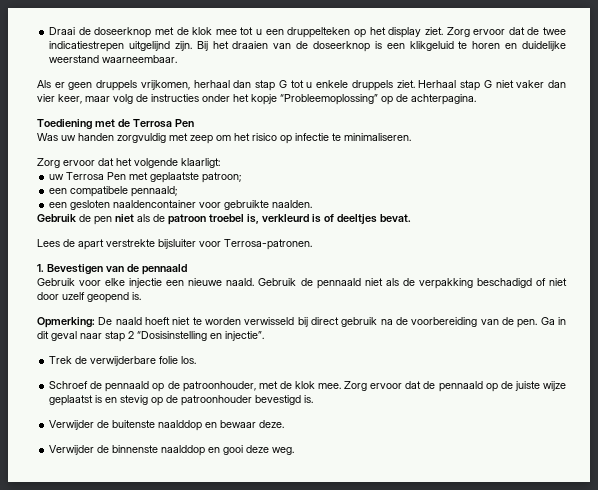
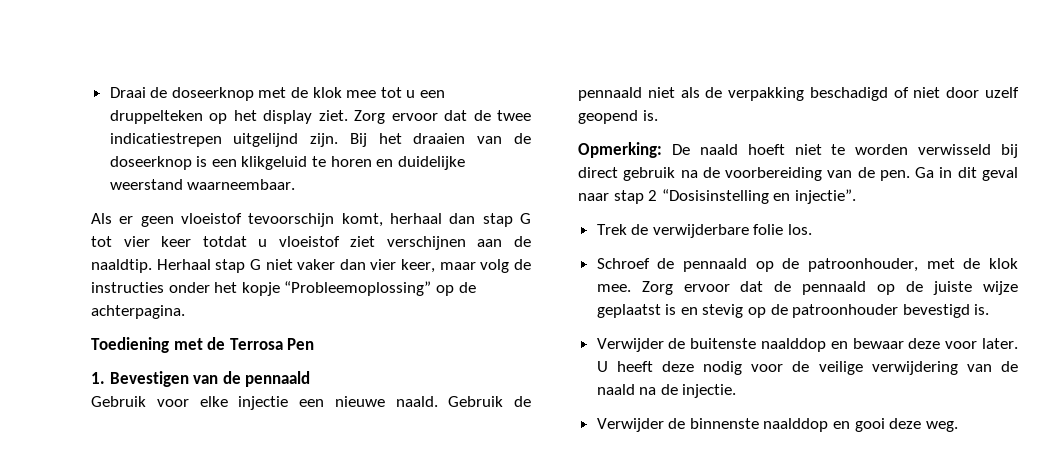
- Als er geen druppels vrijkomen, herhaal dan stap G tot u enkele druppels ziet.
+ Als er geen vloeistof tevoorschijn komt, herhaal dan stap G tot vier keer totdat u vloeistof ziet verschijnen aan de naaldtip.
- Was uw handen zorgvuldig met zeep om het risico op infectie te minimaliseren.
- Zorg ervoor dat het volgende klaarligt:
- uw Terrosa Pen met geplaatste patroon;
- een compatibele pennaald;
- een gesloten naaldencontainer voor gebruikte naalden.
- Gebruik de pen niet als de patroon troebel is, verkleurd is of deeltjes bevat.
- Lees de apart verstrekte bijsluiter voor Terrosa-patronen.
- Verwijder de buitenste naalddop en bewaar deze.
+ Verwijder de buitenste naalddop en bewaar deze voor later. U heeft deze nodig voor de veilige verwijdering van de naald na de injectie.

